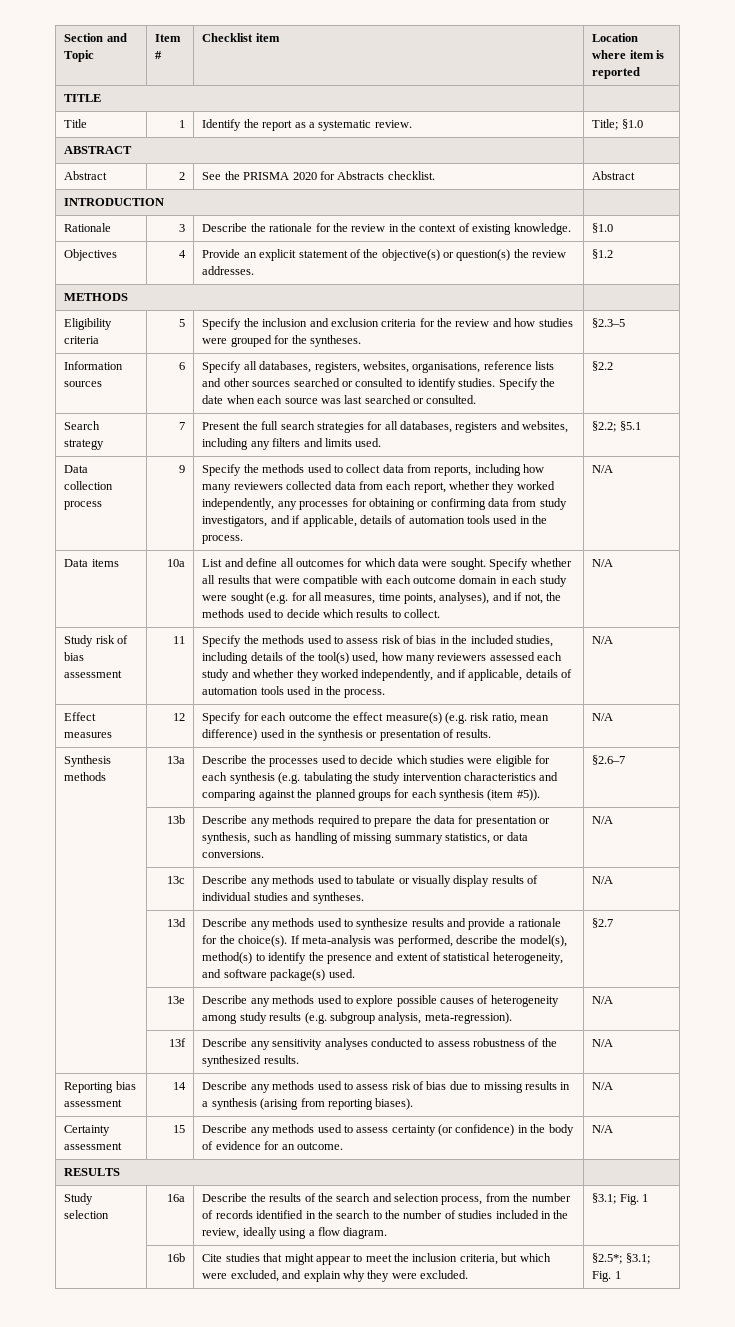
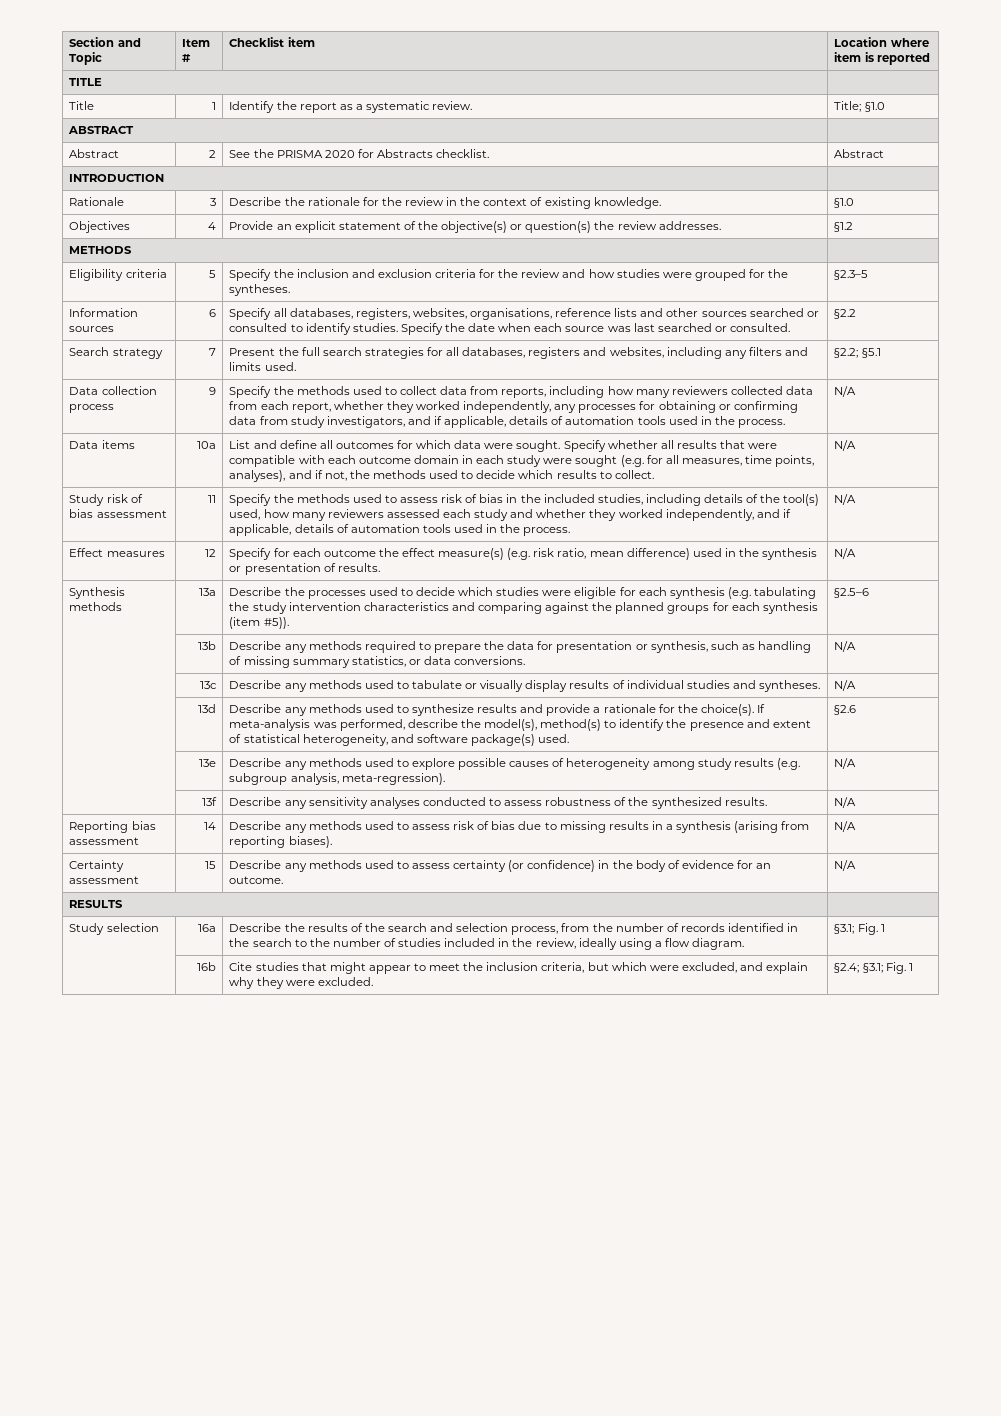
- Synthesis methods | 13a | Describe the processes used to decide which studies were eligible for each synthesis (e.g. tabulating the study intervention characteristics and comparing against the planned groups for each synthesis (item #5)). | §2.6–7
+ Synthesis methods | 13a | Describe the processes used to decide which studies were eligible for each synthesis (e.g. tabulating the study intervention characteristics and comparing against the planned groups for each synthesis (item #5)). | §2.5–6
- | 13d | Describe any methods used to synthesize results and provide a rationale for the choice(s). If meta-analysis was performed, describe the model(s), method(s) to identify the presence and extent of statistical heterogeneity, and software package(s) used. | §2.7
+ | 13d | Describe any methods used to synthesize results and provide a rationale for the choice(s). If meta-analysis was performed, describe the model(s), method(s) to identify the presence and extent of statistical heterogeneity, and software package(s) used. | §2.6
- | 16b | Cite studies that might appear to meet the inclusion criteria, but which were excluded, and explain why they were excluded. | §2.5*; §3.1; Fig. 1
+ | 16b | Cite studies that might appear to meet the inclusion criteria, but which were excluded, and explain why they were excluded. | §2.4; §3.1; Fig. 1

